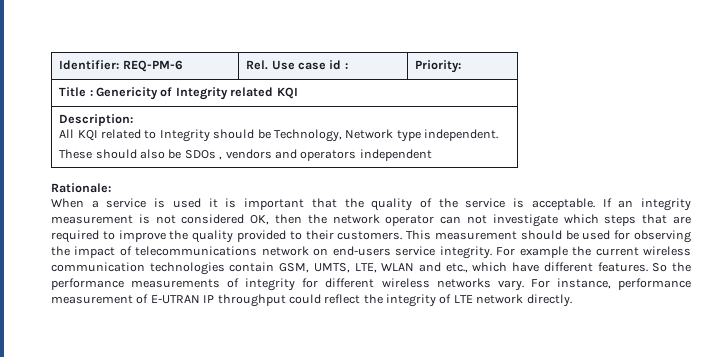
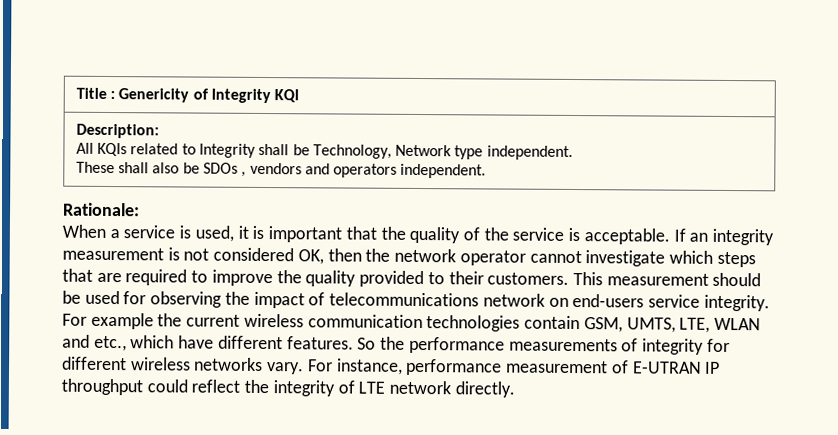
- Identifier: REQ-PM-6 | Rel. Use case id : | Priority:
- Title : Genericity of Integrity related KQI
+ Title : Genericity of Integrity KQI
  Description:
- All KQI related to Integrity should be Technology, Network type independent.
- These should also be SDOs , vendors and operators independent
+ All KQIs related to Integrity shall be Technology, Network type independent.
+ These shall also be SDOs , vendors and operators independent.
- When a service is used it is important that the quality of the service is acceptable.
+ When a service is used, it is important that the quality of the service is acceptable.
- If an integrity measurement is not considered OK, then the network operator can not investigate which steps that are required to improve the quality provided to their customers.
+ If an integrity measurement is not considered OK, then the network operator cannot investigate which steps that are required to improve the quality provided to their customers.

